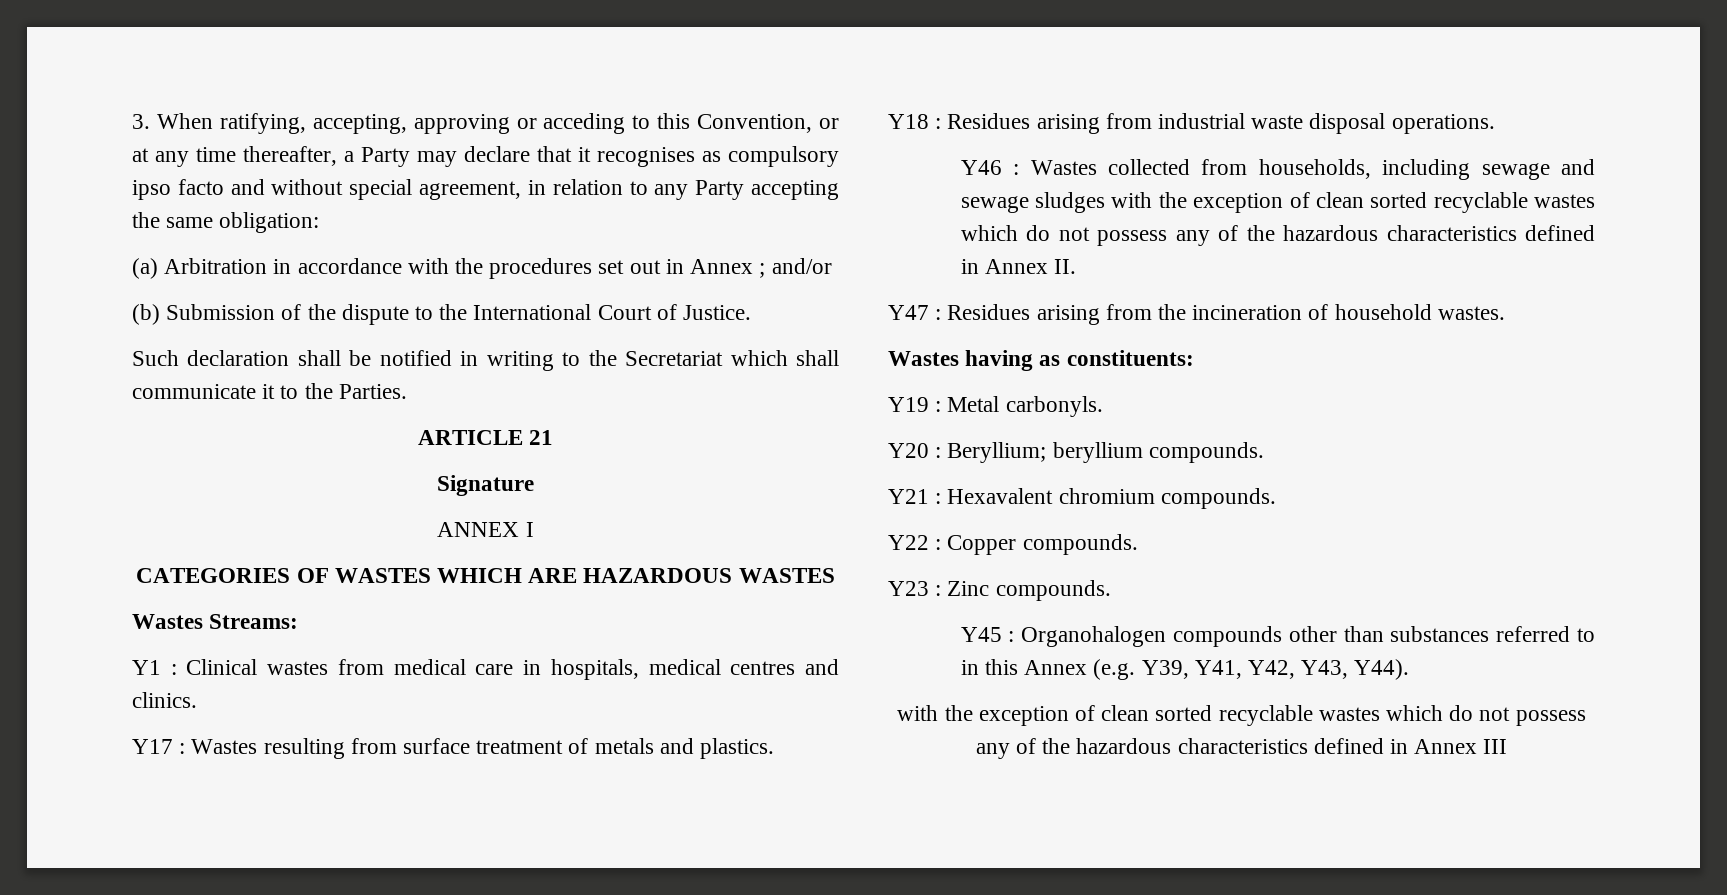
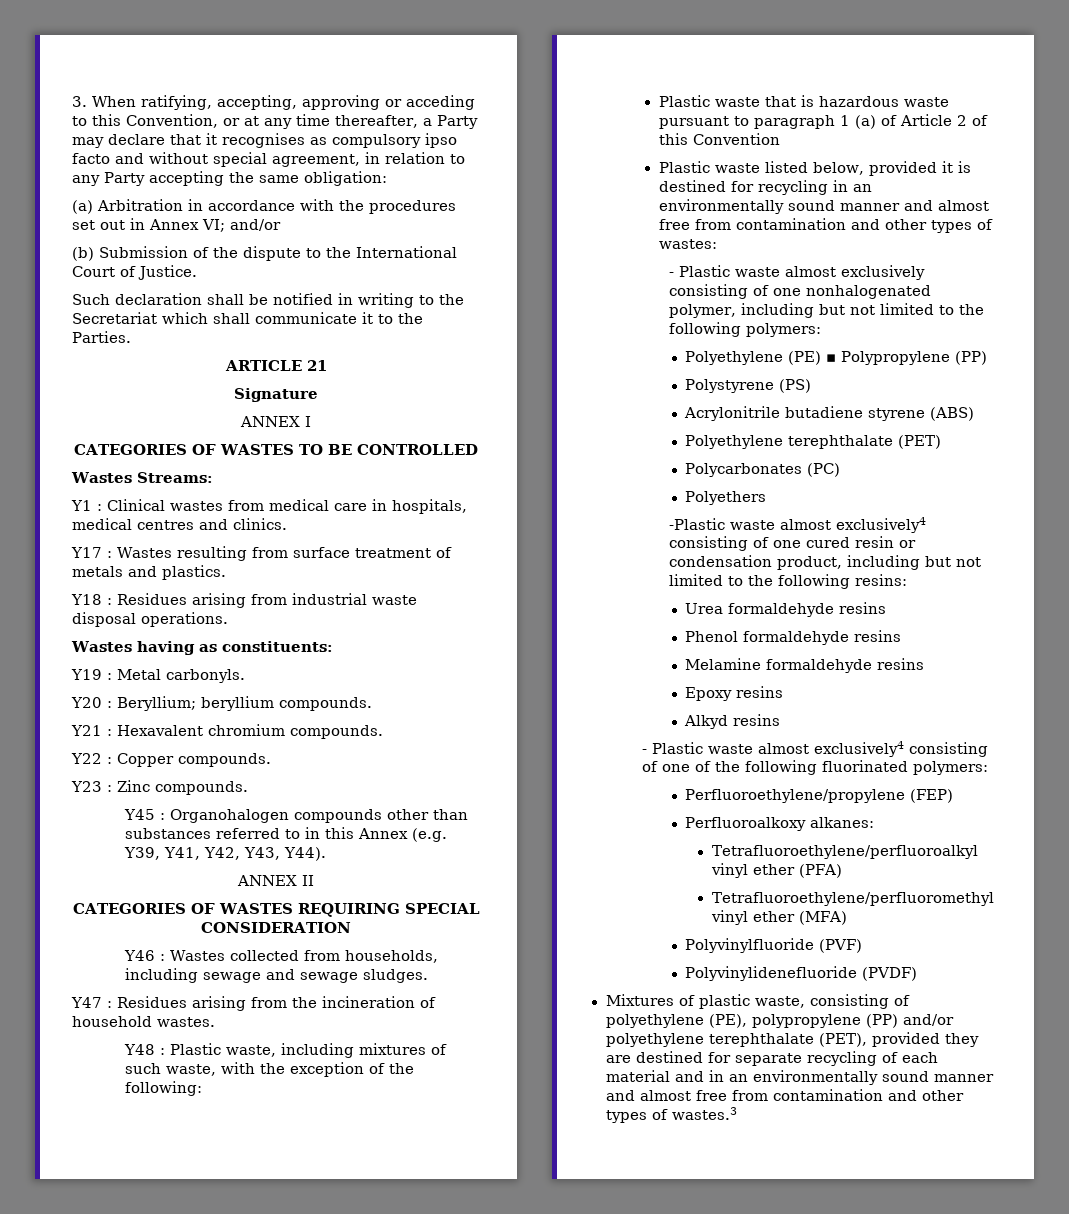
- (a) Arbitration in accordance with the procedures set out in Annex ; and/or
+ (a) Arbitration in accordance with the procedures set out in Annex VI; and/or
- CATEGORIES OF WASTES WHICH ARE HAZARDOUS WASTES
+ CATEGORIES OF WASTES TO BE CONTROLLED
- Y46 : Wastes collected from households, including sewage and sewage sludges with the exception of clean sorted recyclable wastes which do not possess any of the hazardous characteristics defined in Annex II.
- Y47 : Residues arising from the incineration of household wastes.
- with the exception of clean sorted recyclable wastes which do not possess any of the hazardous characteristics defined in Annex III
+ ANNEX II
+ CATEGORIES OF WASTES REQUIRING SPECIAL CONSIDERATION
+ Y46 : Wastes collected from households, including sewage and sewage sludges.
+ Y47 : Residues arising from the incineration of household wastes.
+ Y48 : Plastic waste, including mixtures of such waste, with the exception of the following:
+ Plastic waste that is hazardous waste pursuant to paragraph 1 (a) of Article 2 of this Convention
+ Plastic waste listed below, provided it is destined for recycling in an environmentally sound manner and almost free from contamination and other types of wastes:
+ - Plastic waste almost exclusively consisting of one nonhalogenated polymer, including but not limited to the following polymers:
+ Polyethylene (PE) ▪ Polypropylene (PP)
+ Polystyrene (PS)
+ Acrylonitrile butadiene styrene (ABS)
+ Polyethylene terephthalate (PET)
+ Polycarbonates (PC)
+ Polyethers
+ -Plastic waste almost exclusively4 consisting of one cured resin or condensation product, including but not limited to the following resins:
+ Urea formaldehyde resins
+ Phenol formaldehyde resins
+ Melamine formaldehyde resins
+ Epoxy resins
+ Alkyd resins
+ - Plastic waste almost exclusively4 consisting of one of the following fluorinated polymers:
+ Perfluoroethylene/propylene (FEP)
+ Perfluoroalkoxy alkanes:
+ Tetrafluoroethylene/perfluoroalkyl vinyl ether (PFA)
+ Tetrafluoroethylene/perfluoromethyl vinyl ether (MFA)
+ Polyvinylfluoride (PVF)
+ Polyvinylidenefluoride (PVDF)
+ Mixtures of plastic waste, consisting of polyethylene (PE), polypropylene (PP) and/or polyethylene terephthalate (PET), provided they are destined for separate recycling of each material and in an environmentally sound manner and almost free from contamination and other types of wastes.3

